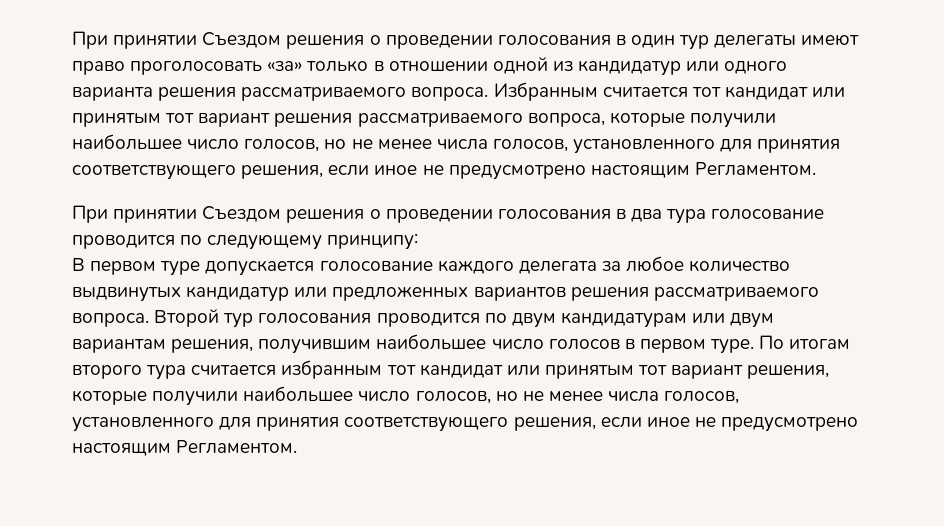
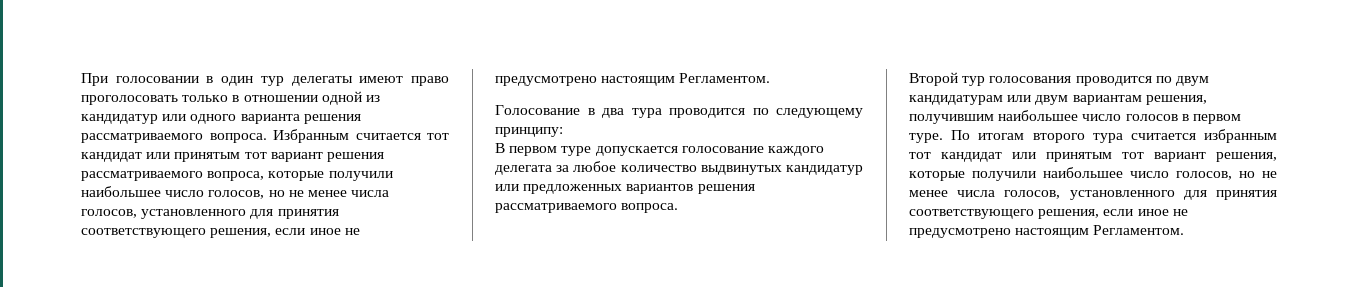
- При принятии Съездом решения о проведении голосования в один тур делегаты имеют право проголосовать «за» только в отношении одной из кандидатур или одного варианта решения рассматриваемого вопроса.
+ При голосовании в один тур делегаты имеют право проголосовать только в отношении одной из кандидатур или одного варианта решения рассматриваемого вопроса.
- При принятии Съездом решения о проведении голосования в два тура голосование проводится по следующему принципу:
+ Голосование в два тура проводится по следующему принципу:
- В первом туре допускается голосование каждого делегата за любое количество выдвинутых кандидатур или предложенных вариантов решения рассматриваемого вопроса. Второй тур голосования проводится по двум кандидатурам или двум вариантам решения, получившим наибольшее число голосов в первом туре.
+ В первом туре допускается голосование каждого делегата за любое количество выдвинутых кандидатур или предложенных вариантов решения рассматриваемого вопроса.
+ Второй тур голосования проводится по двум кандидатурам или двум вариантам решения, получившим наибольшее число голосов в первом туре.

